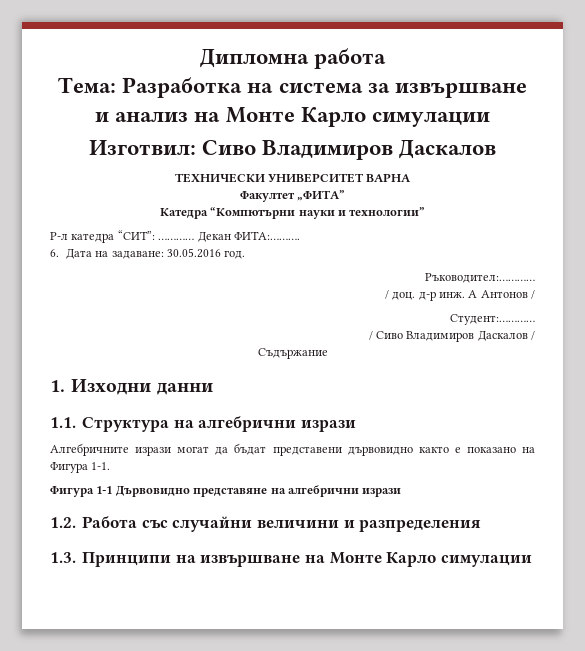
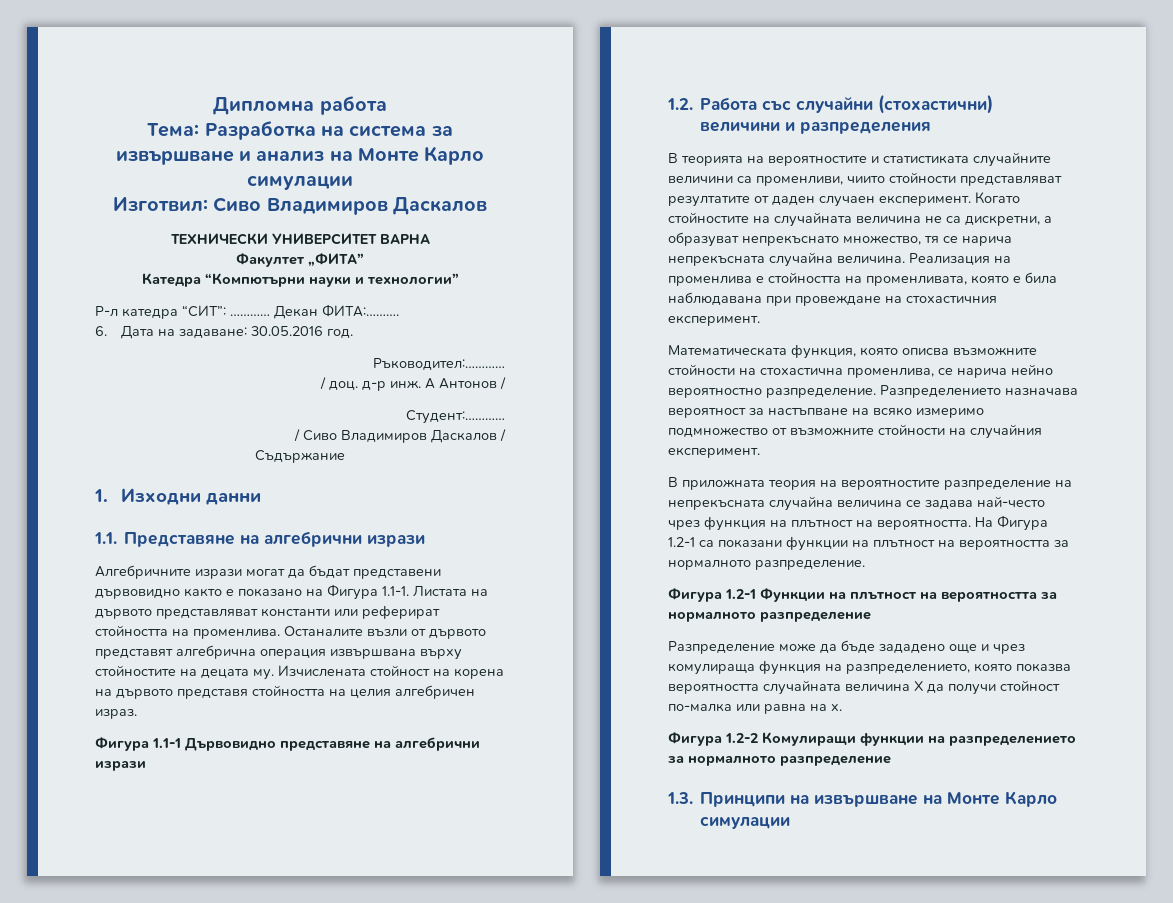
- 1.1. Структура на алгебрични изрази
+ 1.1. Представяне на алгебрични изрази
- Алгебричните изрази могат да бъдат представени дървовидно както е показано на Фигура 1-1.
- Фигура 1-1 Дървовидно представяне на алгебрични изрази
+ Алгебричните изрази могат да бъдат представени дървовидно както е показано на Фигура 1.1-1. Листата на дървото представляват константи или реферират стойността на променлива. Останалите възли от дървото представят алгебрична операция извършвана върху стойностите на децата му. Изчислената стойност на корена на дървото представя стойността на целия алгебричен израз.
+ Фигура 1.1-1 Дървовидно представяне на алгебрични изрази
- 1.2. Работа със случайни величини и разпределения
+ 1.2. Работа със случайни (стохастични) величини и разпределения
+ В теорията на вероятностите и статистиката случайните величини са променливи, чиито стойности представляват резултатите от даден случаен експеримент. Когато стойностите на случайната величина не са дискретни, а образуват непрекъснато множество, тя се нарича непрекъсната случайна величина. Реализация на променлива е стойността на променливата, която е била наблюдавана при провеждане на стохастичния експеримент.
+ Математическата функция, която описва възможните стойности на стохастична променлива, се нарича нейно вероятностно разпределение. Разпределението назначава вероятност за настъпване на всяко измеримо подмножество от възможните стойности на случайния експеримент.
+ В приложната теория на вероятностите разпределение на непрекъсната случайна величина се задава най-често чрез функция на плътност на вероятността. На Фигура 1.2-1 са показани функции на плътност на вероятността за нормалното разпределение.
+ Фигура 1.2-1 Функции на плътност на вероятността за нормалното разпределение
+ Разпределение може да бъде зададено още и чрез комулираща функция на разпределението, която показва вероятността случайната величина X да получи стойност по-малка или равна на x.
+ Фигура 1.2-2 Комулиращи функции на разпределението за нормалното разпределение

